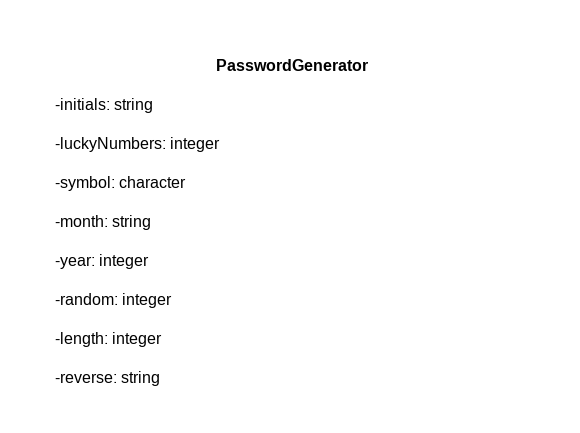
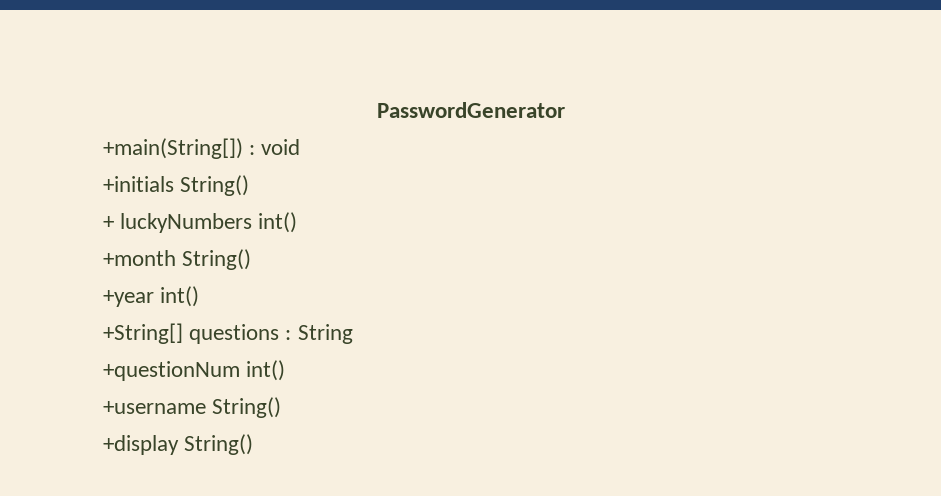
- -initials: string
- -luckyNumbers: integer
- -symbol: character
- -month: string
- -year: integer
- -random: integer
- -length: integer
- -reverse: string
+ +main(String[]) : void
+ +initials String()
+ + luckyNumbers int()
+ +month String()
+ +year int()
+ +String[] questions : String
+ +questionNum int()
+ +username String()
+ +display String()

